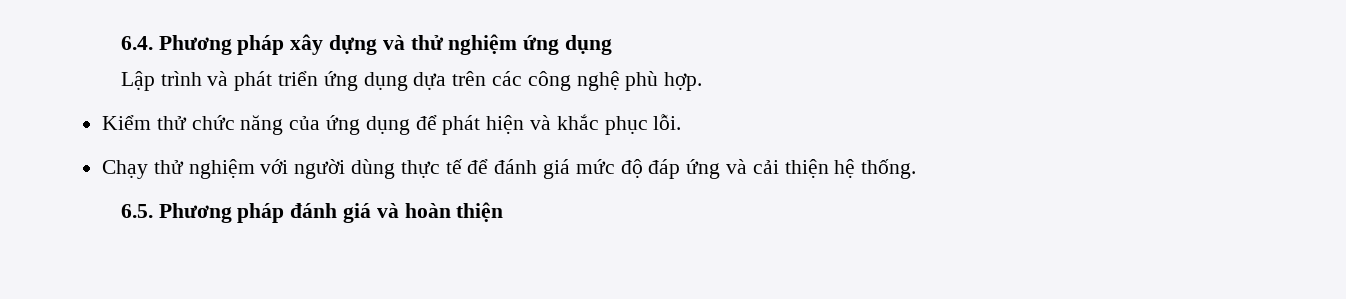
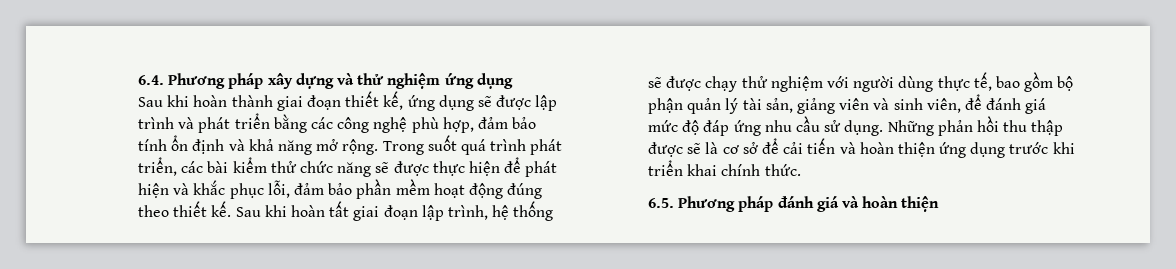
- Lập trình và phát triển ứng dụng dựa trên các công nghệ phù hợp.
- Kiểm thử chức năng của ứng dụng để phát hiện và khắc phục lỗi.
- Chạy thử nghiệm với người dùng thực tế để đánh giá mức độ đáp ứng và cải thiện hệ thống.
+ Sau khi hoàn thành giai đoạn thiết kế, ứng dụng sẽ được lập trình và phát triển bằng các công nghệ phù hợp, đảm bảo tính ổn định và khả năng mở rộng. Trong suốt quá trình phát triển, các bài kiểm thử chức năng sẽ được thực hiện để phát hiện và khắc phục lỗi, đảm bảo phần mềm hoạt động đúng theo thiết kế. Sau khi hoàn tất giai đoạn lập trình, hệ thống sẽ được chạy thử nghiệm với người dùng thực tế, bao gồm bộ phận quản lý tài sản, giảng viên và sinh viên, để đánh giá mức độ đáp ứng nhu cầu sử dụng. Những phản hồi thu thập được sẽ là cơ sở để cải tiến và hoàn thiện ứng dụng trước khi triển khai chính thức.

